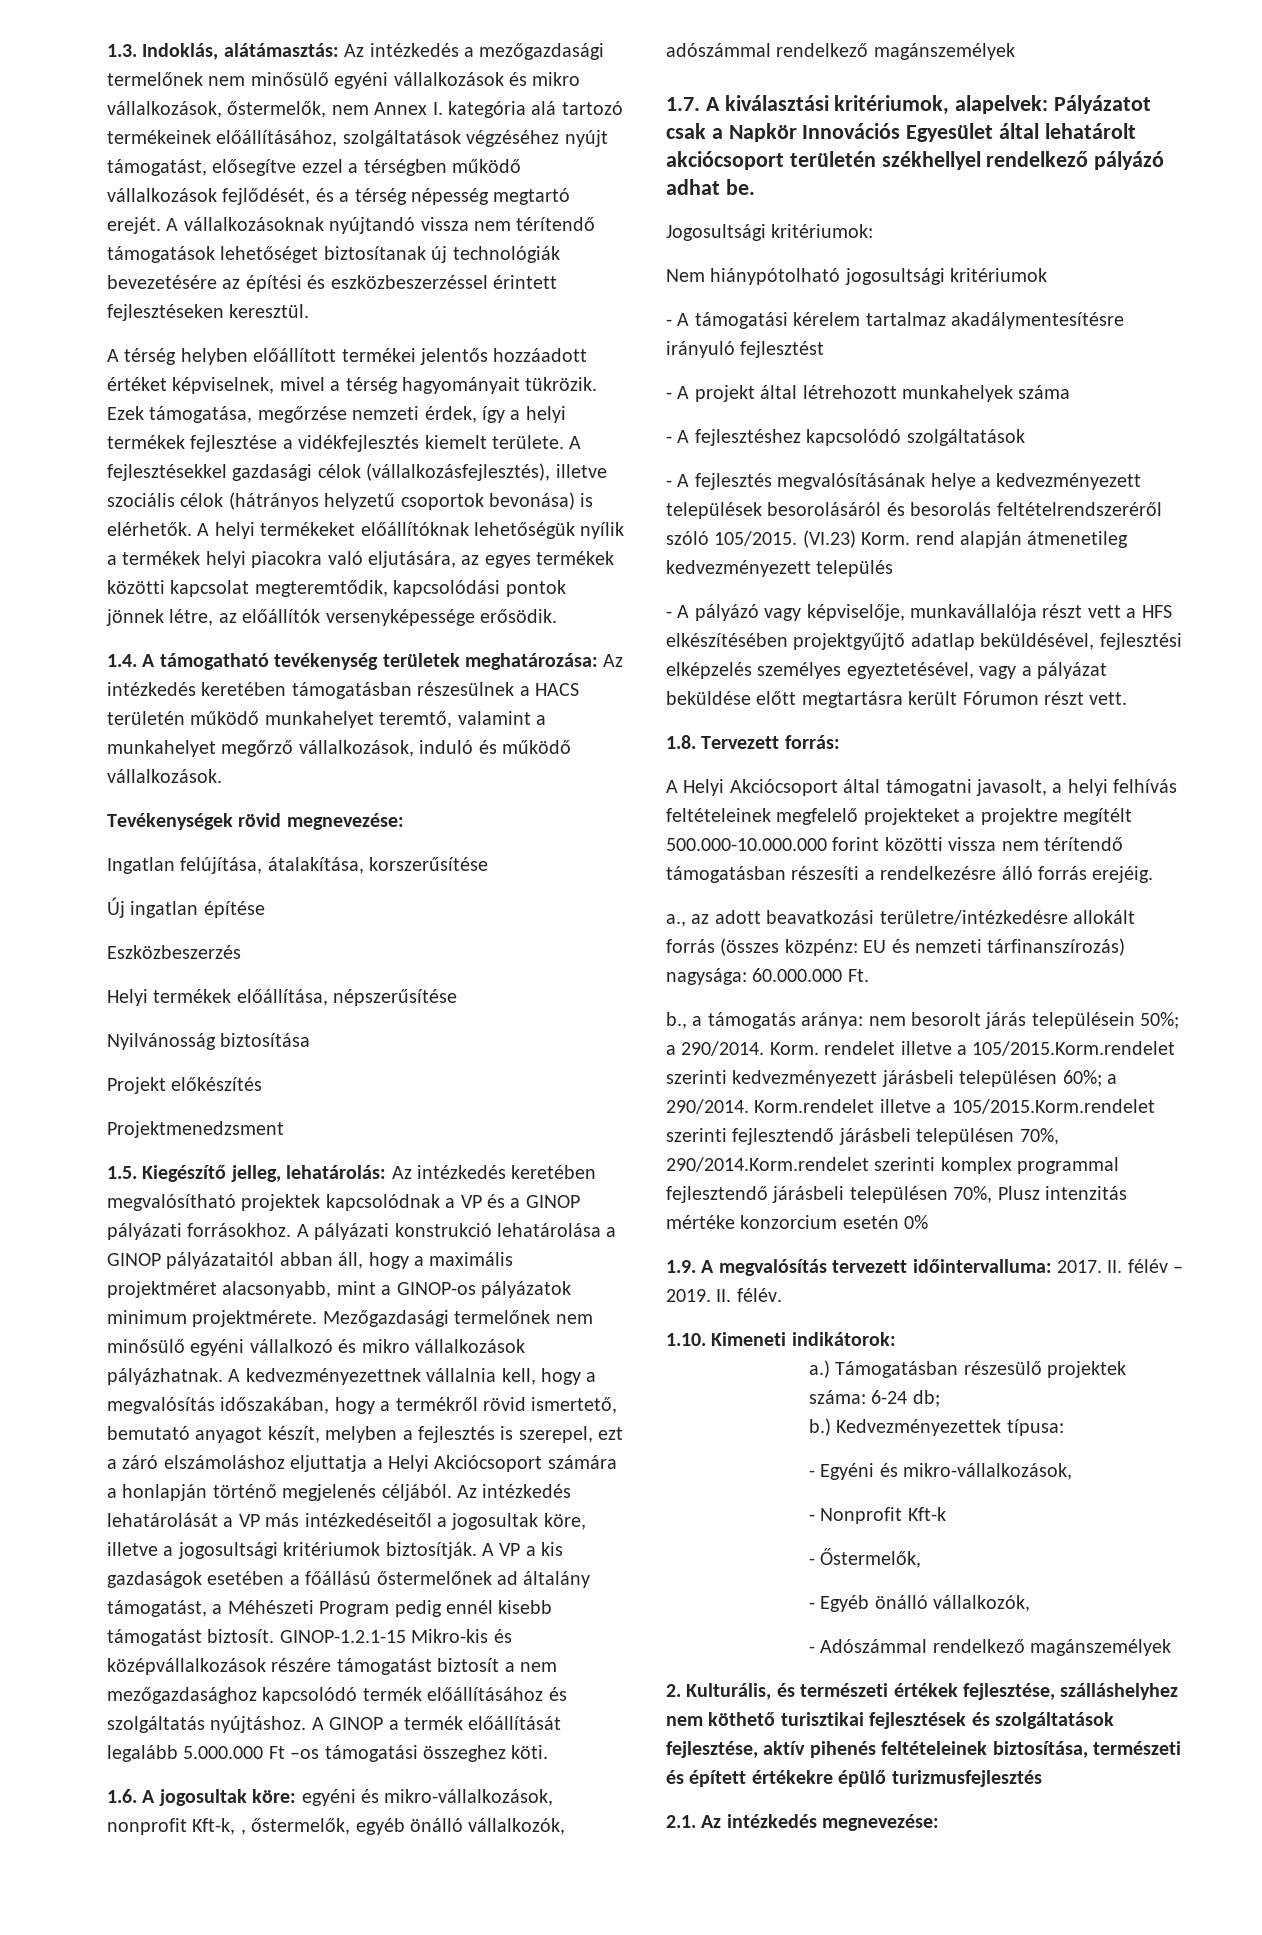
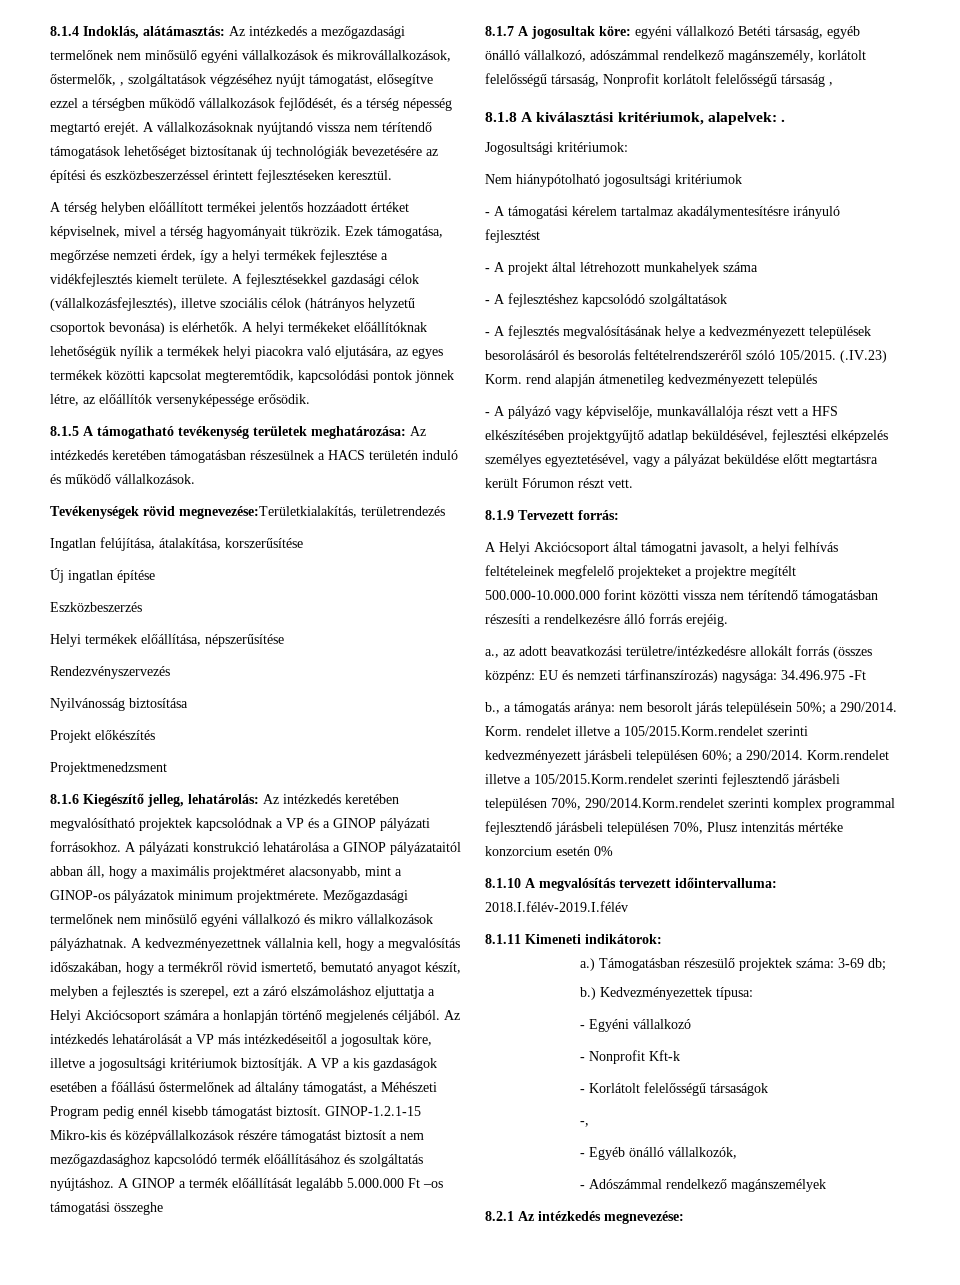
- 1.3. Indoklás, alátámasztás: Az intézkedés a mezőgazdasági termelőnek nem minősülő egyéni vállalkozások és mikro vállalkozások, őstermelők, nem Annex I. kategória alá tartozó termékeinek előállításához, szolgáltatások végzéséhez nyújt támogatást, elősegítve ezzel a térségben működő vállalkozások fejlődését, és a térség népesség megtartó erejét.
+ 8.1.4 Indoklás, alátámasztás: Az intézkedés a mezőgazdasági termelőnek nem minősülő egyéni vállalkozások és mikrovállalkozások, őstermelők, , szolgáltatások végzéséhez nyújt támogatást, elősegítve ezzel a térségben működő vállalkozások fejlődését, és a térség népesség megtartó erejét.
- 1.4. A támogatható tevékenység területek meghatározása: Az intézkedés keretében támogatásban részesülnek a HACS területén működő munkahelyet teremtő, valamint a munkahelyet megőrző vállalkozások, induló és működő vállalkozások.
+ 8.1.5 A támogatható tevékenység területek meghatározása: Az intézkedés keretében támogatásban részesülnek a HACS területén induló és működő vállalkozások.
- Tevékenységek rövid megnevezése:
+ Tevékenységek rövid megnevezése:Területkialakítás, területrendezés
+ Rendezvényszervezés
- 1.5. Kiegészítő jelleg, lehatárolás: Az intézkedés keretében megvalósítható projektek kapcsolódnak a VP és a GINOP pályázati forrásokhoz.
+ 8.1.6 Kiegészítő jelleg, lehatárolás: Az intézkedés keretében megvalósítható projektek kapcsolódnak a VP és a GINOP pályázati forrásokhoz.
- A GINOP a termék előállítását legalább 5.000.000 Ft –os támogatási összeghez köti.
- 1.6. A jogosultak köre: egyéni és mikro-vállalkozások, nonprofit Kft-k, , őstermelők, egyéb önálló vállalkozók, adószámmal rendelkező magánszemélyek
- 1.7. A kiválasztási kritériumok, alapelvek: Pályázatot csak a Napkör Innovációs Egyesület által lehatárolt akciócsoport területén székhellyel rendelkező pályázó adhat be.
+ A GINOP a termék előállítását legalább 5.000.000 Ft –os támogatási összeghe
+ 8.1.7 A jogosultak köre: egyéni vállalkozó Betéti társaság, egyéb önálló vállalkozó, adószámmal rendelkező magánszemély, korlátolt felelősségű társaság, Nonprofit korlátolt felelősségű társaság ,
+ 8.1.8 A kiválasztási kritériumok, alapelvek: .
- (VI.23) Korm. rend alapján átmenetileg kedvezményezett település
+ (.IV.23) Korm. rend alapján átmenetileg kedvezményezett település
- 1.8. Tervezett forrás:
+ 8.1.9 Tervezett forrás:
- a., az adott beavatkozási területre/intézkedésre allokált forrás (összes közpénz: EU és nemzeti tárfinanszírozás) nagysága: 60.000.000 Ft.
+ a., az adott beavatkozási területre/intézkedésre allokált forrás (összes közpénz: EU és nemzeti tárfinanszírozás) nagysága: 34.496.975 -Ft
- 1.9. A megvalósítás tervezett időintervalluma: 2017. II. félév – 2019. II. félév.
- 1.10. Kimeneti indikátorok:
+ 8.1.10 A megvalósítás tervezett időintervalluma: 2018.I.félév-2019.I.félév
+ 8.1.11 Kimeneti indikátorok:
- Támogatásban részesülő projektek száma: 6-24 db;
+ Támogatásban részesülő projektek száma: 3-69 db;
- - Egyéni és mikro-vállalkozások,
+ - Egyéni vállalkozó
- - Őstermelők,
+ - Korlátolt felelősségű társaságok
+ -,
- 2. Kulturális, és természeti értékek fejlesztése, szálláshelyhez nem köthető turisztikai fejlesztések és szolgáltatások fejlesztése, aktív pihenés feltételeinek biztosítása, természeti és épített értékekre épülő turizmusfejlesztés
- 2.1. Az intézkedés megnevezése:
+ 8.2.1 Az intézkedés megnevezése:

